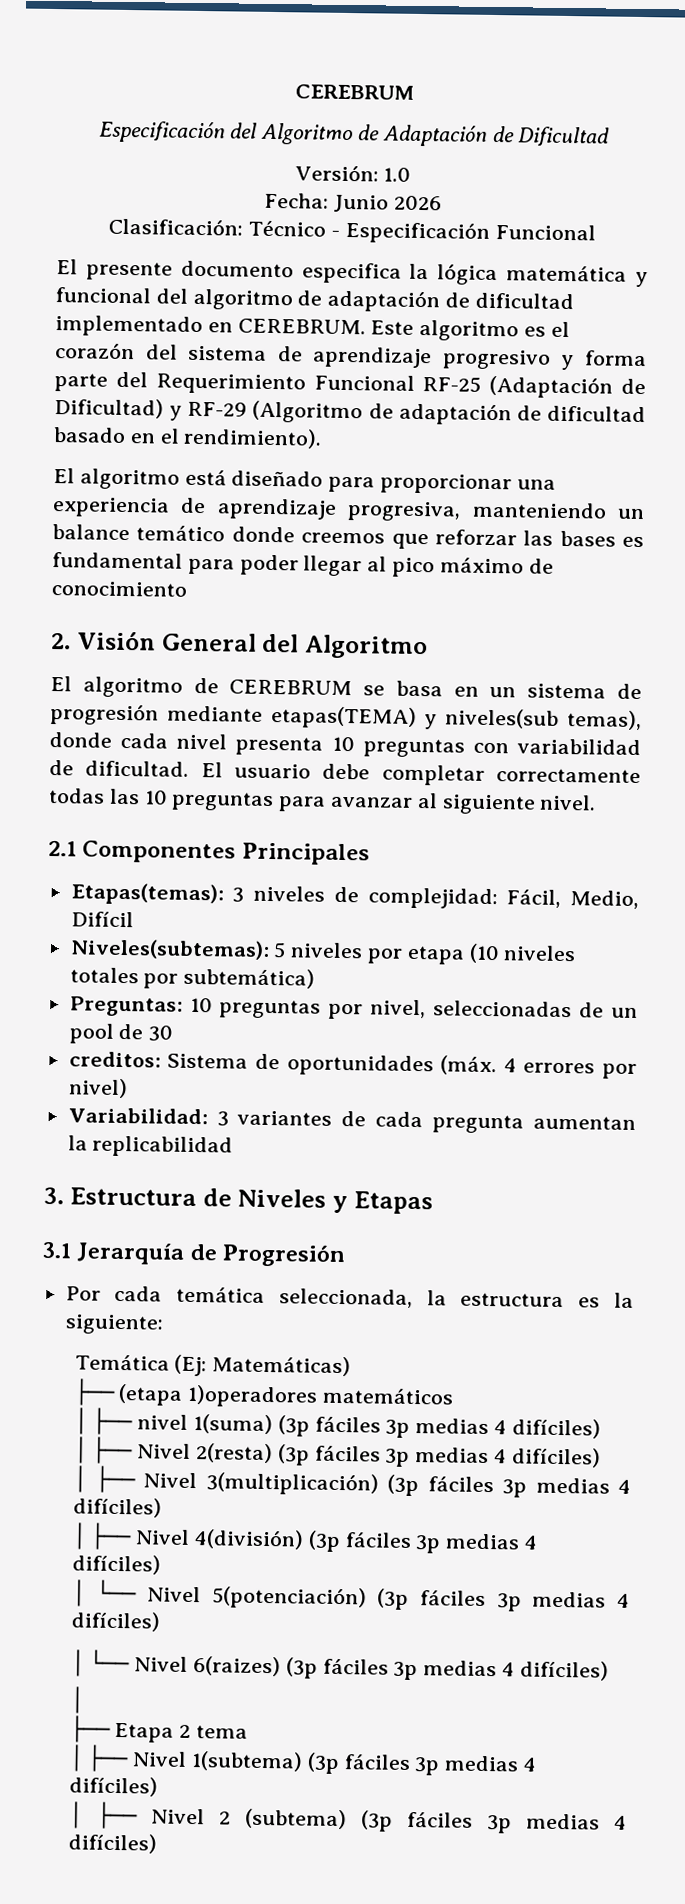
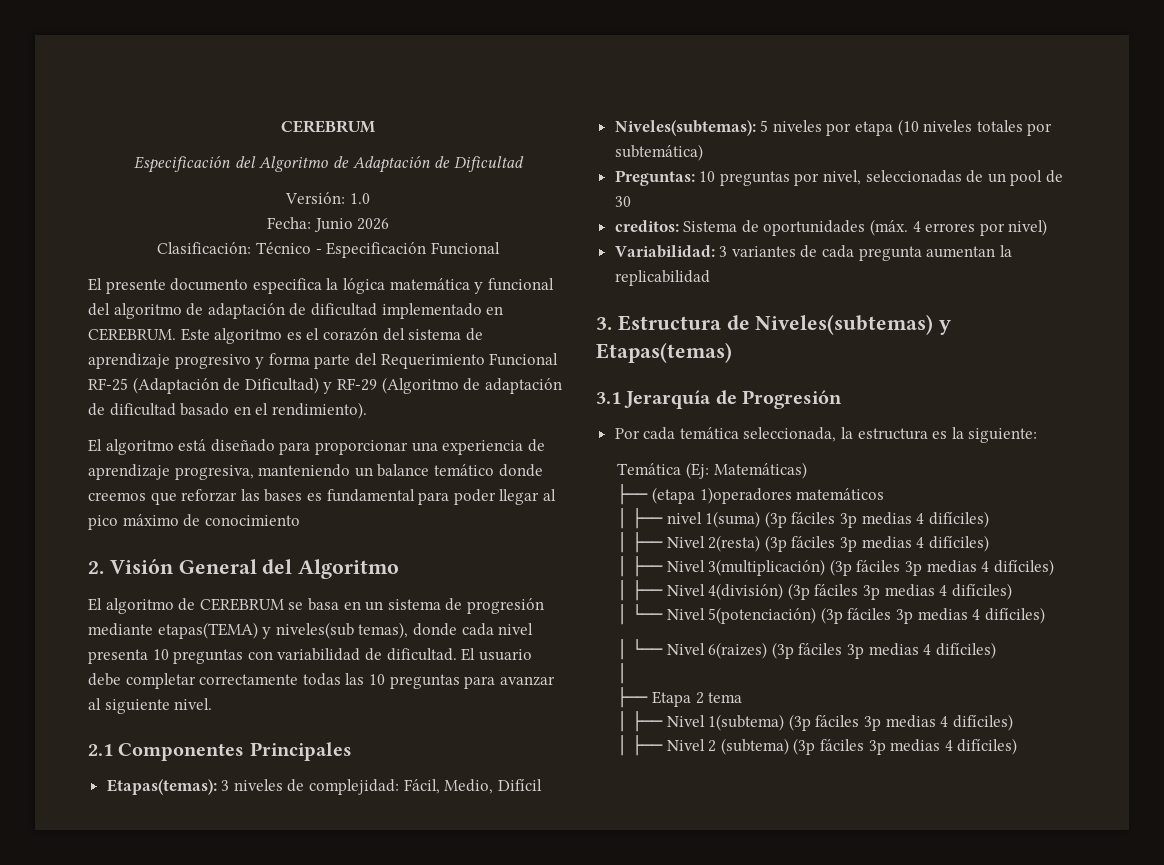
- 3. Estructura de Niveles y Etapas
+ 3. Estructura de Niveles(subtemas) y Etapas(temas)

